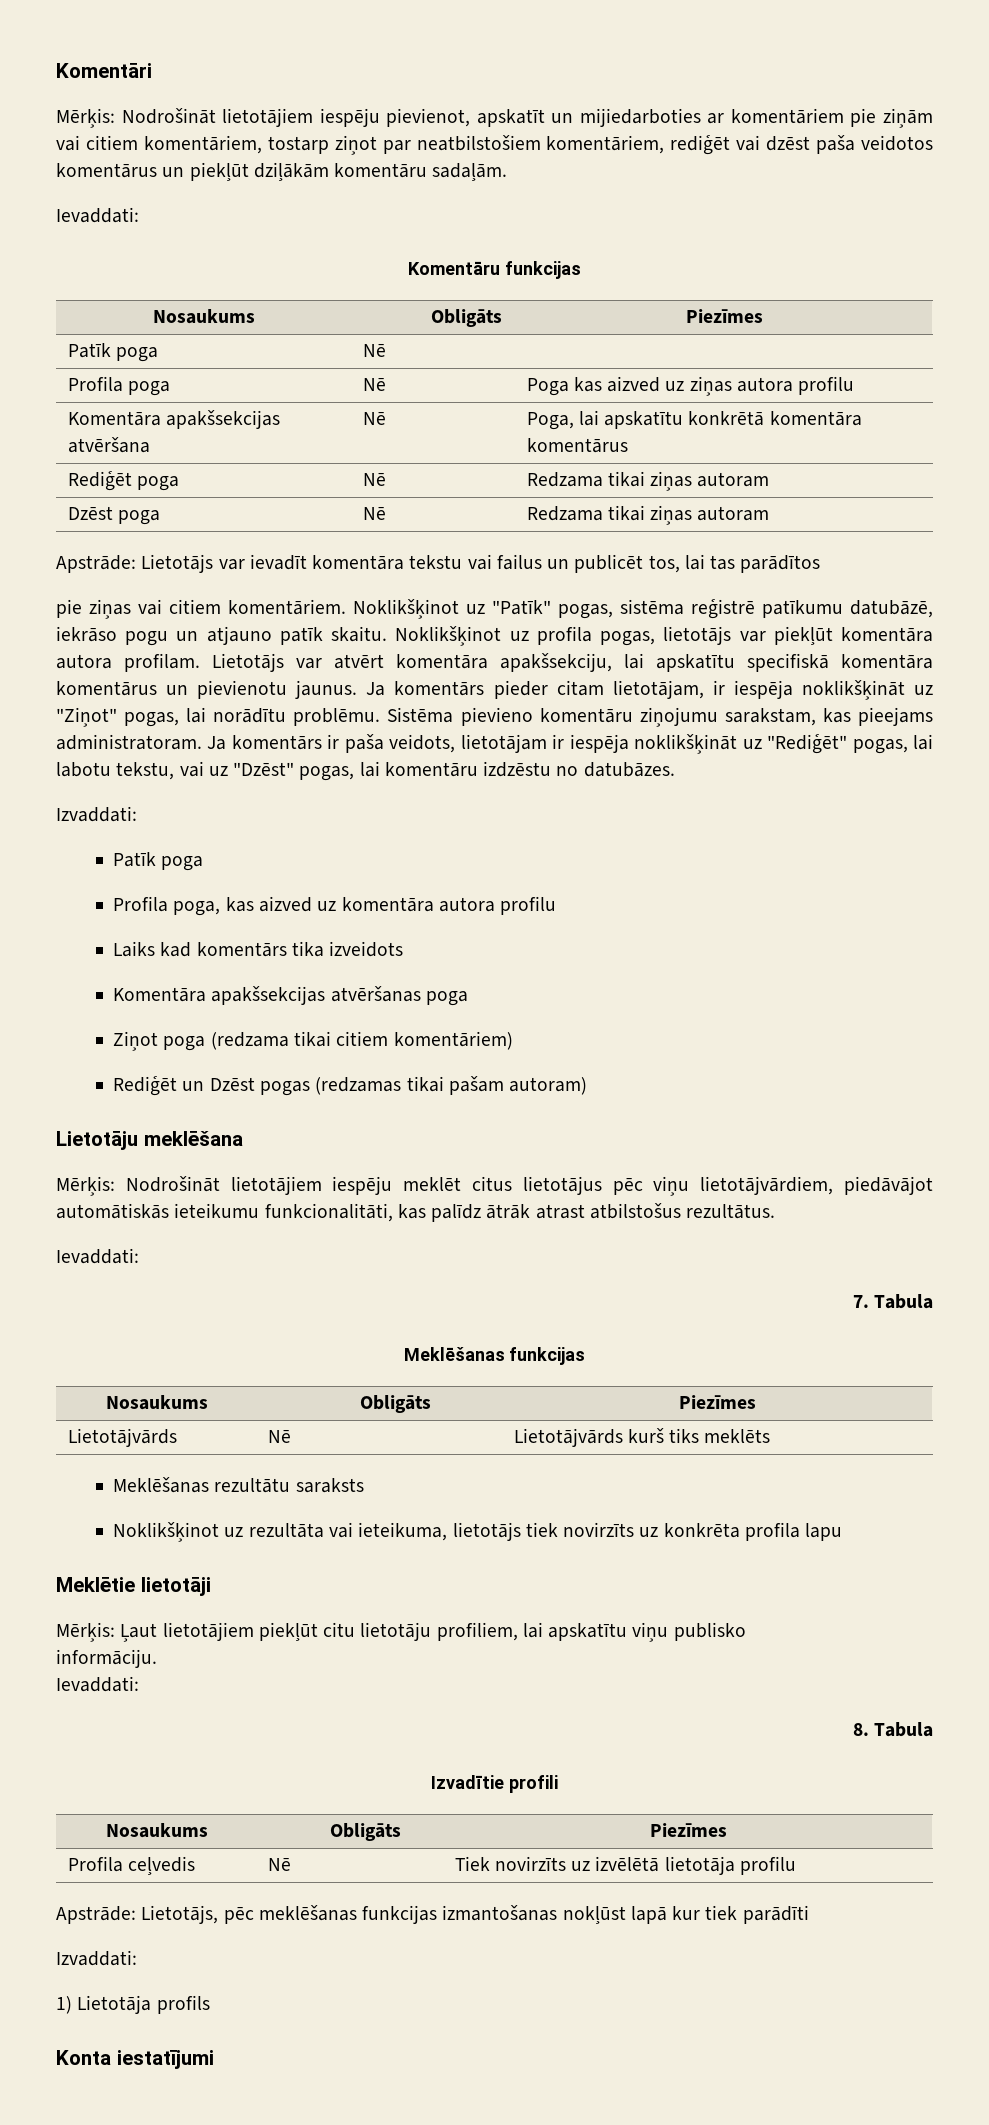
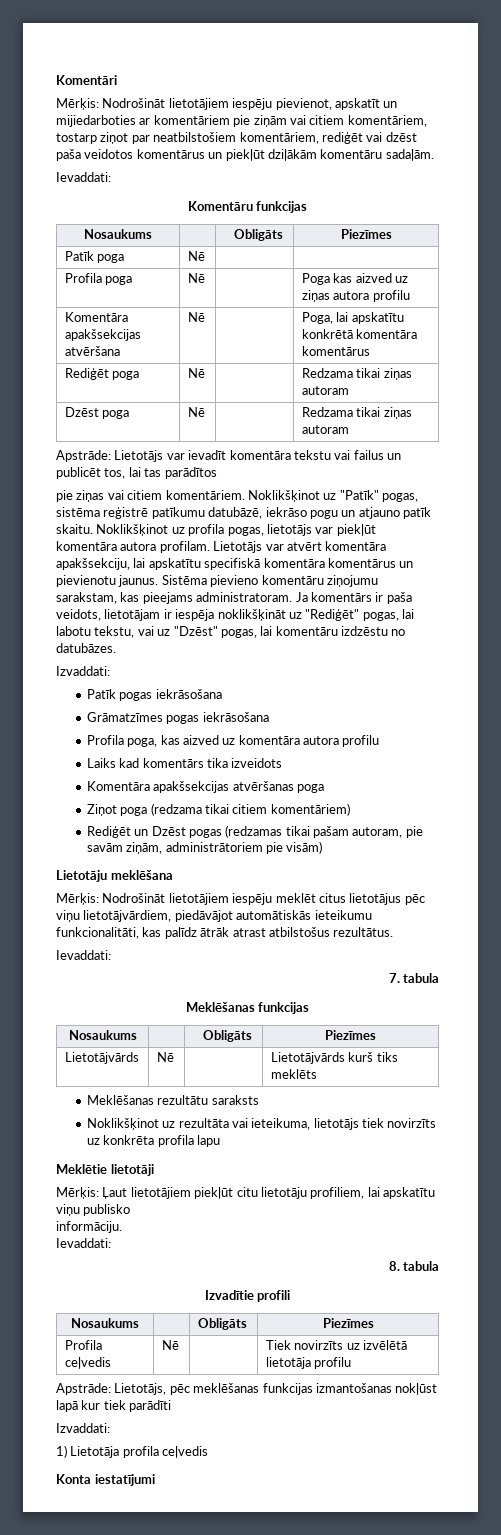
- Ja komentārs pieder citam lietotājam, ir iespēja noklikšķināt uz "Ziņot" pogas, lai norādītu problēmu.
  Ja komentārs ir paša veidots, lietotājam ir iespēja noklikšķināt uz "Rediģēt" pogas, lai labotu tekstu, vai uz "Dzēst" pogas, lai komentāru izdzēstu no datubāzes.
  Izvaddati:
- Patīk poga
+ Patīk pogas iekrāsošana
+ Grāmatzīmes pogas iekrāsošana
- Rediģēt un Dzēst pogas (redzamas tikai pašam autoram)
+ Rediģēt un Dzēst pogas (redzamas tikai pašam autoram, pie savām ziņām, administrātoriem pie visām)
- 7. Tabula
+ 7. tabula
- 8. Tabula
+ 8. tabula
- 1) Lietotāja profils
+ 1) Lietotāja profila ceļvedis

